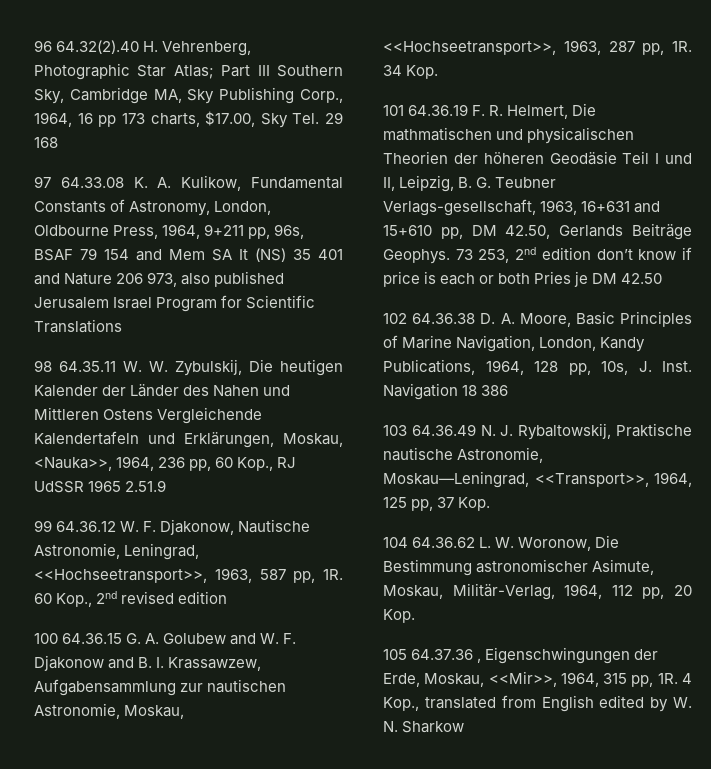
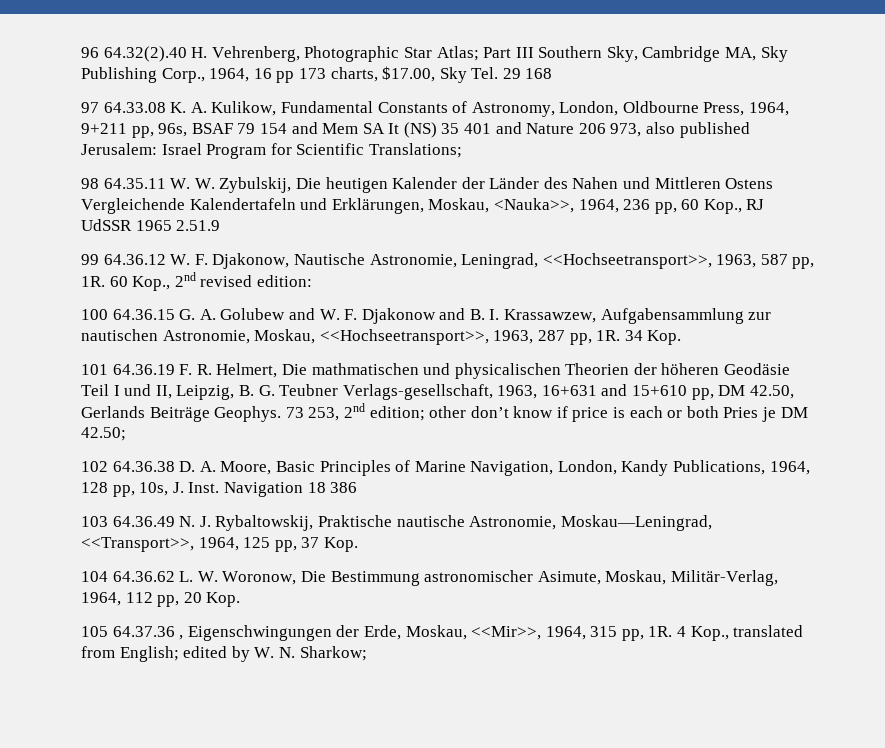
- 97 64.33.08 K. A. Kulikow, Fundamental Constants of Astronomy, London, Oldbourne Press, 1964, 9+211 pp, 96s, BSAF 79 154 and Mem SA It (NS) 35 401 and Nature 206 973, also published Jerusalem Israel Program for Scientific Translations
+ 97 64.33.08 K. A. Kulikow, Fundamental Constants of Astronomy, London, Oldbourne Press, 1964, 9+211 pp, 96s, BSAF 79 154 and Mem SA It (NS) 35 401 and Nature 206 973, also published Jerusalem: Israel Program for Scientific Translations;
- 60 Kop., 2nd revised edition
+ 60 Kop., 2nd revised edition:
- 73 253, 2nd edition don’t know if price is each or both Pries je DM 42.50
+ 73 253, 2nd edition; other don’t know if price is each or both Pries je DM 42.50;
- 4 Kop., translated from English edited by W. N. Sharkow
+ 4 Kop., translated from English; edited by W. N. Sharkow;

